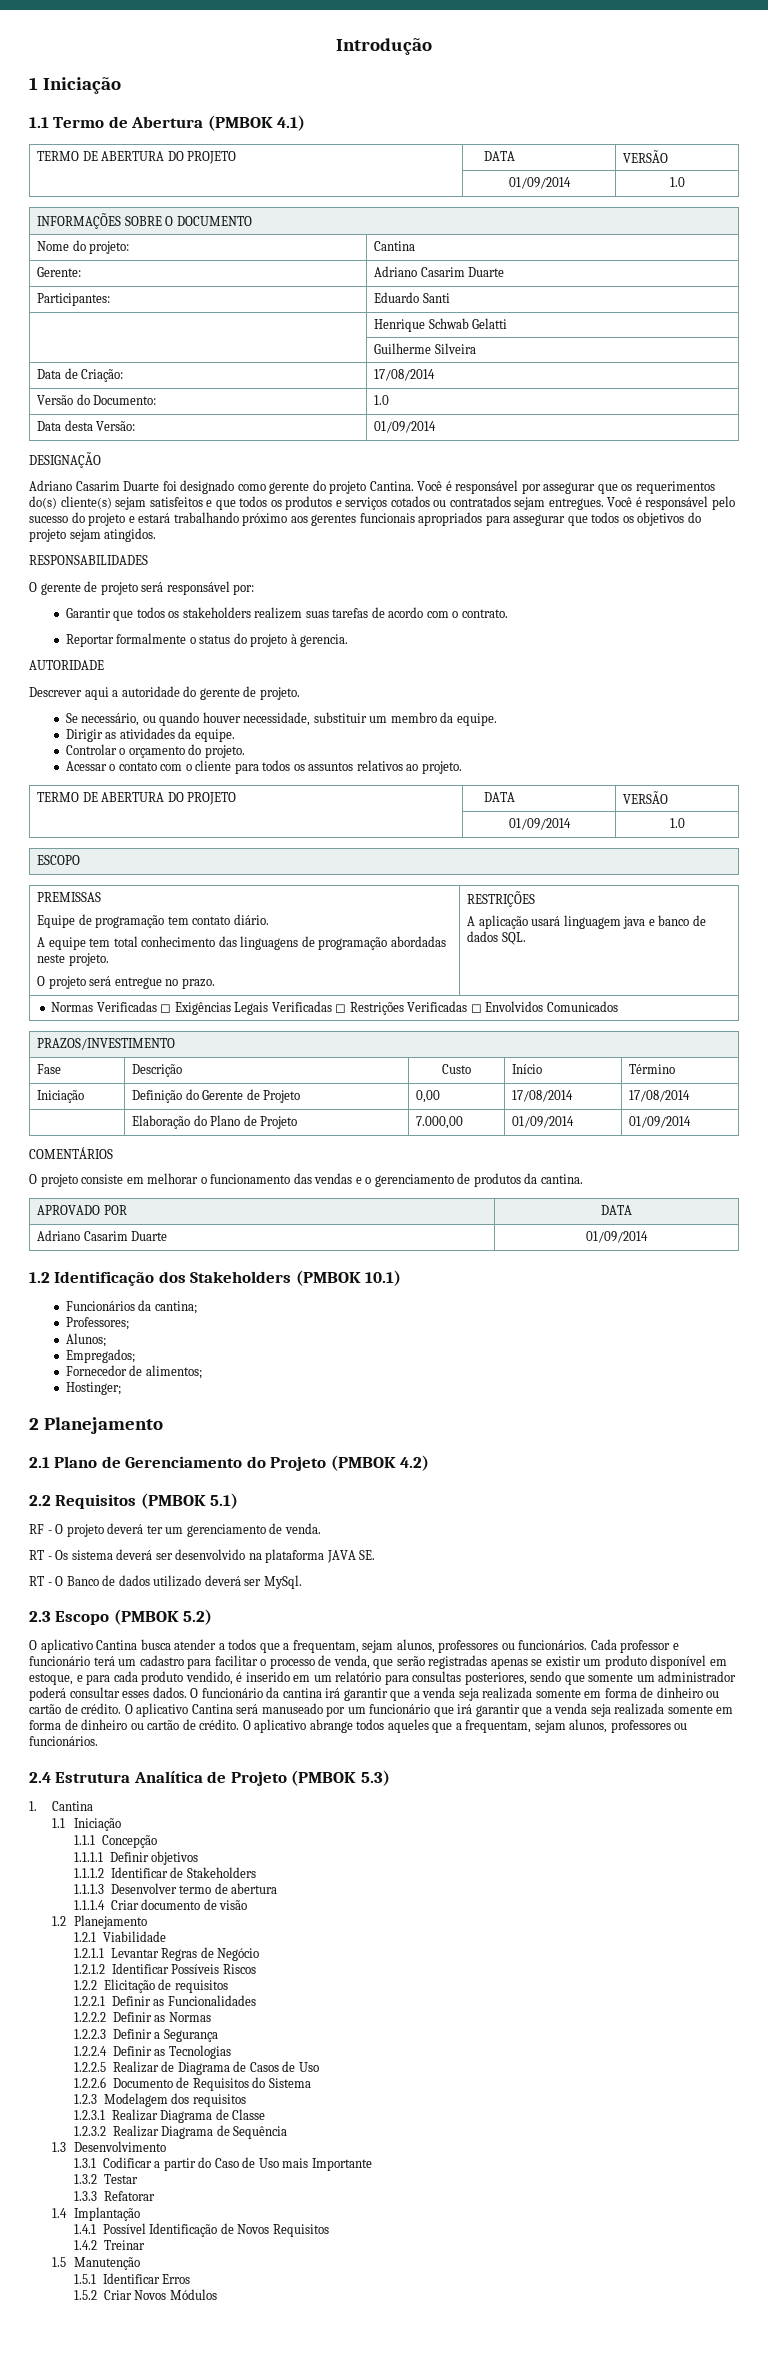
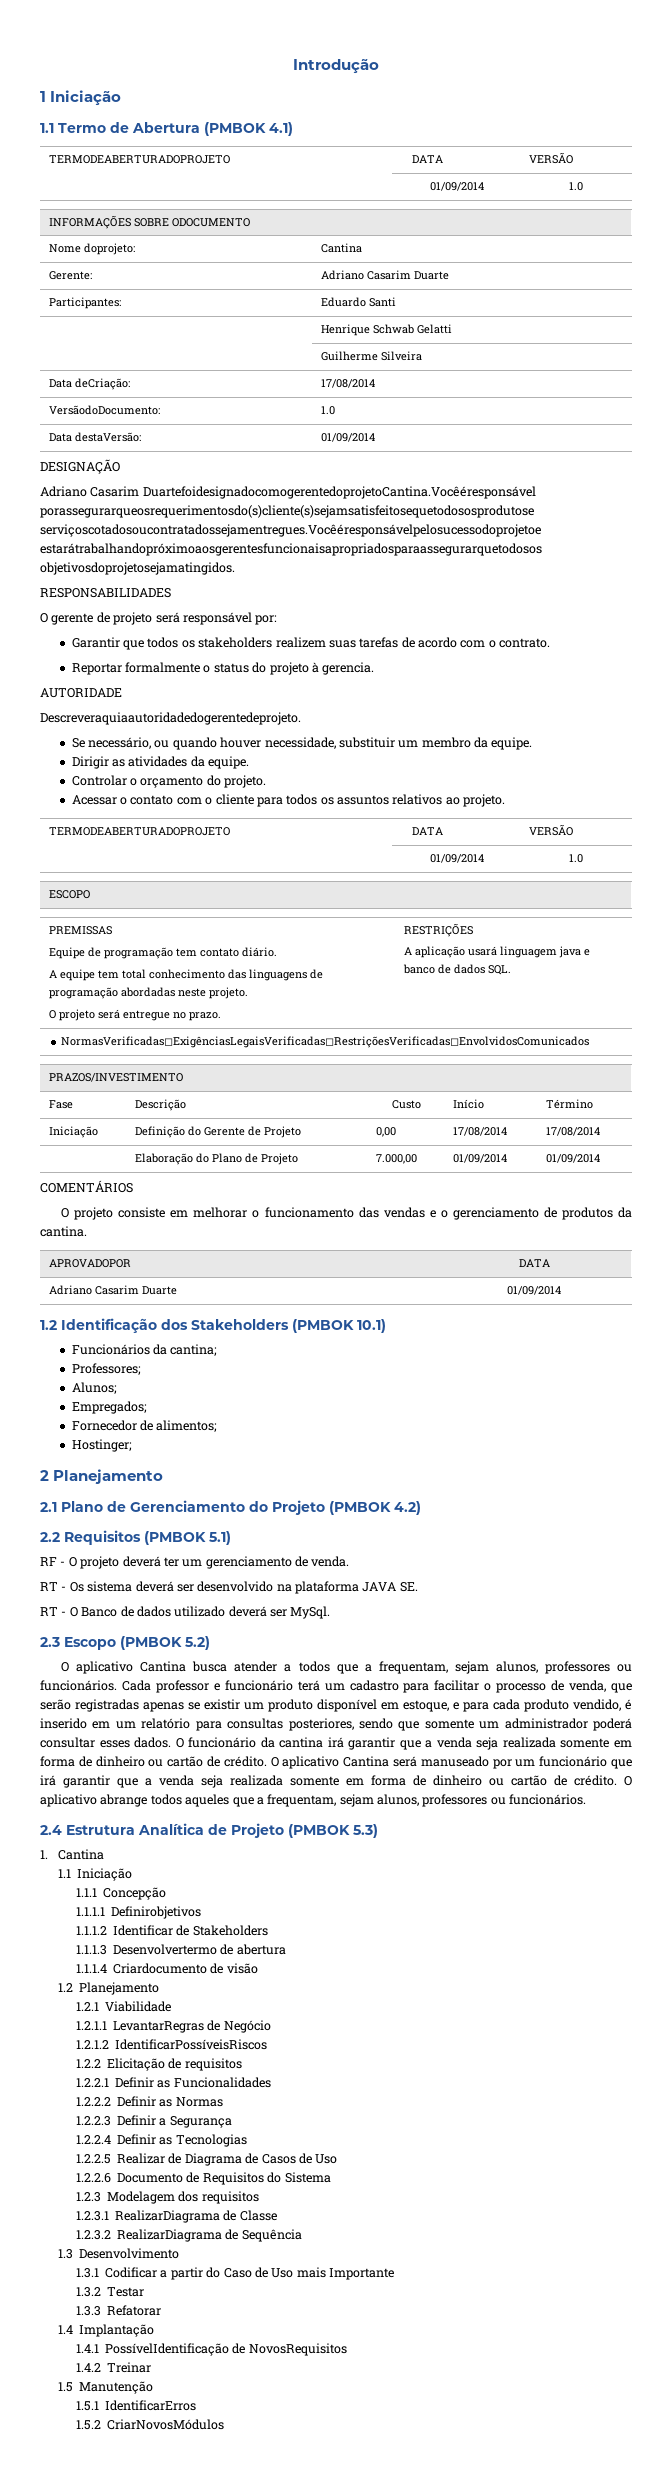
  1.1 Termo de Abertura (PMBOK 4.1)
- TERMO DE ABERTURA DO PROJETO | DATA | VERSÃO
+ TERMODEABERTURADOPROJETO | DATA | VERSÃO
- INFORMAÇÕES SOBRE O DOCUMENTO
+ INFORMAÇÕES SOBRE ODOCUMENTO
- Nome do projeto: | Cantina
+ Nome doprojeto: | Cantina
- Data de Criação: | 17/08/2014
- Versão do Documento: | 1.0
+ Data deCriação: | 17/08/2014
+ VersãodoDocumento: | 1.0
- Data desta Versão: | 01/09/2014
+ Data destaVersão: | 01/09/2014
- Adriano Casarim Duarte foi designado como gerente do projeto Cantina. Você é responsável por assegurar que os requerimentos do(s) cliente(s) sejam satisfeitos e que todos os produtos e serviços cotados ou contratados sejam entregues. Você é responsável pelo sucesso do projeto e estará trabalhando próximo aos gerentes funcionais apropriados para assegurar que todos os objetivos do projeto sejam atingidos.
+ Adriano Casarim DuartefoidesignadocomogerentedoprojetoCantina.Vocêéresponsável porassegurarqueosrequerimentosdo(s)cliente(s)sejamsatisfeitosequetodososprodutose serviçoscotadosoucontratadossejamentregues.Vocêéresponsávelpelosucessodoprojetoe estarátrabalhandopróximoaosgerentesfuncionaisapropriadosparaassegurarquetodosos objetivosdoprojetosejamatingidos.
- Descrever aqui a autoridade do gerente de projeto.
+ Descreveraquiaautoridadedogerentedeprojeto.
  Acessar o contato com o cliente para todos os assuntos relativos ao projeto.
- TERMO DE ABERTURA DO PROJETO | DATA | VERSÃO
+ TERMODEABERTURADOPROJETO | DATA | VERSÃO
- Normas Verificadas ◻ Exigências Legais Verificadas ◻ Restrições Verificadas ◻ Envolvidos Comunicados
+ NormasVerificadas◻ExigênciasLegaisVerificadas◻RestriçõesVerificadas◻EnvolvidosComunicados
- APROVADO POR | DATA
+ APROVADOPOR | DATA
- 1.1.1.1 Definir objetivos
+ 1.1.1.1 Definirobjetivos
- 1.1.1.3 Desenvolver termo de abertura
+ 1.1.1.3 Desenvolvertermo de abertura
- 1.1.1.4 Criar documento de visão
+ 1.1.1.4 Criardocumento de visão
- 1.2.1.1 Levantar Regras de Negócio
+ 1.2.1.1 LevantarRegras de Negócio
- 1.2.1.2 Identificar Possíveis Riscos
+ 1.2.1.2 IdentificarPossíveisRiscos
- 1.2.3.1 Realizar Diagrama de Classe
+ 1.2.3.1 RealizarDiagrama de Classe
- 1.2.3.2 Realizar Diagrama de Sequência
+ 1.2.3.2 RealizarDiagrama de Sequência
- 1.4.1 Possível Identificação de Novos Requisitos
+ 1.4.1 PossívelIdentificação de NovosRequisitos
- 1.5.1 Identificar Erros
+ 1.5.1 IdentificarErros
- 1.5.2 Criar Novos Módulos
+ 1.5.2 CriarNovosMódulos

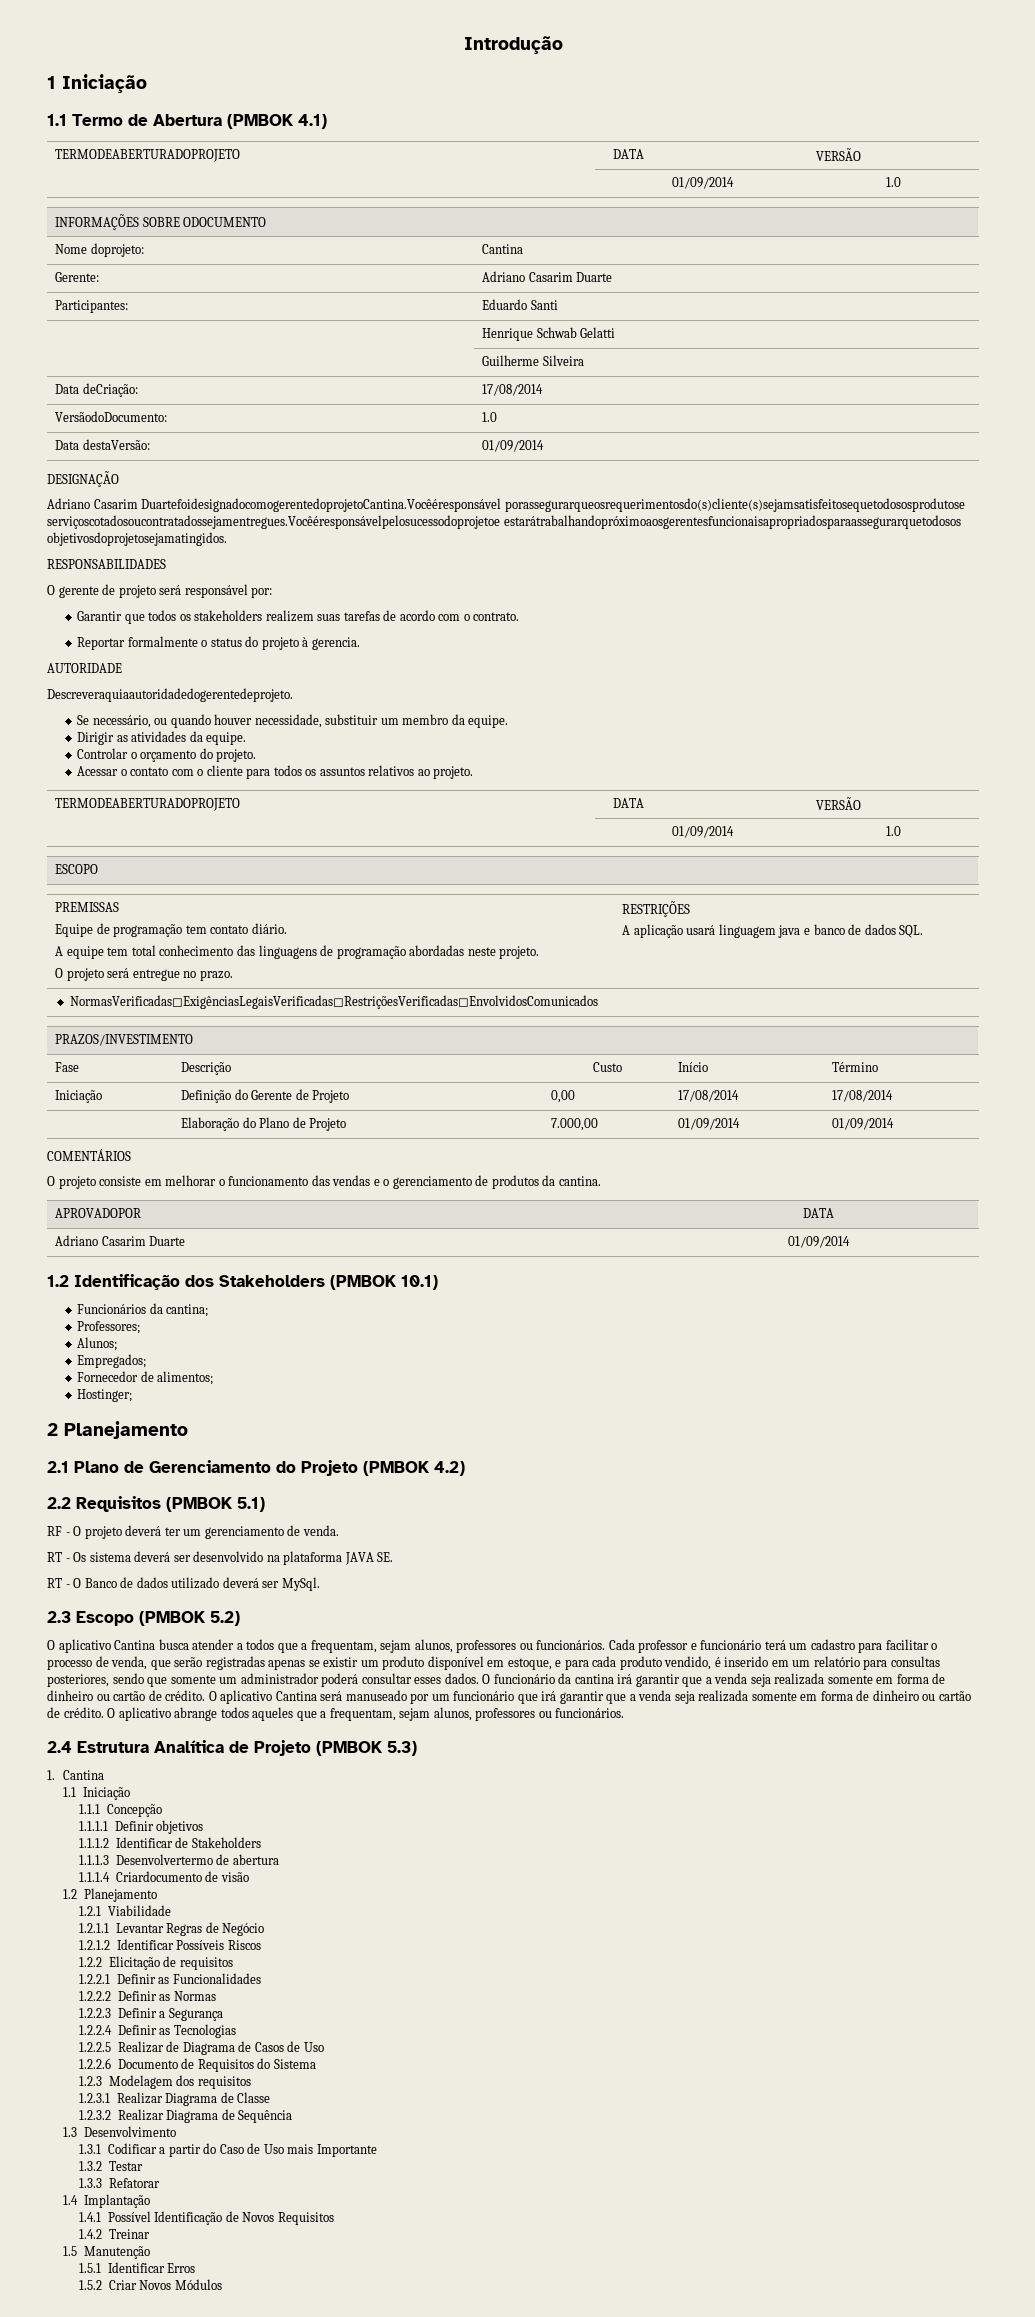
- 1.1.1.1 Definirobjetivos
+ 1.1.1.1 Definir objetivos
- 1.2.1.1 LevantarRegras de Negócio
+ 1.2.1.1 Levantar Regras de Negócio
- 1.2.1.2 IdentificarPossíveisRiscos
+ 1.2.1.2 Identificar Possíveis Riscos
- 1.2.3.1 RealizarDiagrama de Classe
+ 1.2.3.1 Realizar Diagrama de Classe
- 1.2.3.2 RealizarDiagrama de Sequência
+ 1.2.3.2 Realizar Diagrama de Sequência
- 1.4.1 PossívelIdentificação de NovosRequisitos
+ 1.4.1 Possível Identificação de Novos Requisitos
- 1.5.1 IdentificarErros
+ 1.5.1 Identificar Erros
- 1.5.2 CriarNovosMódulos
+ 1.5.2 Criar Novos Módulos

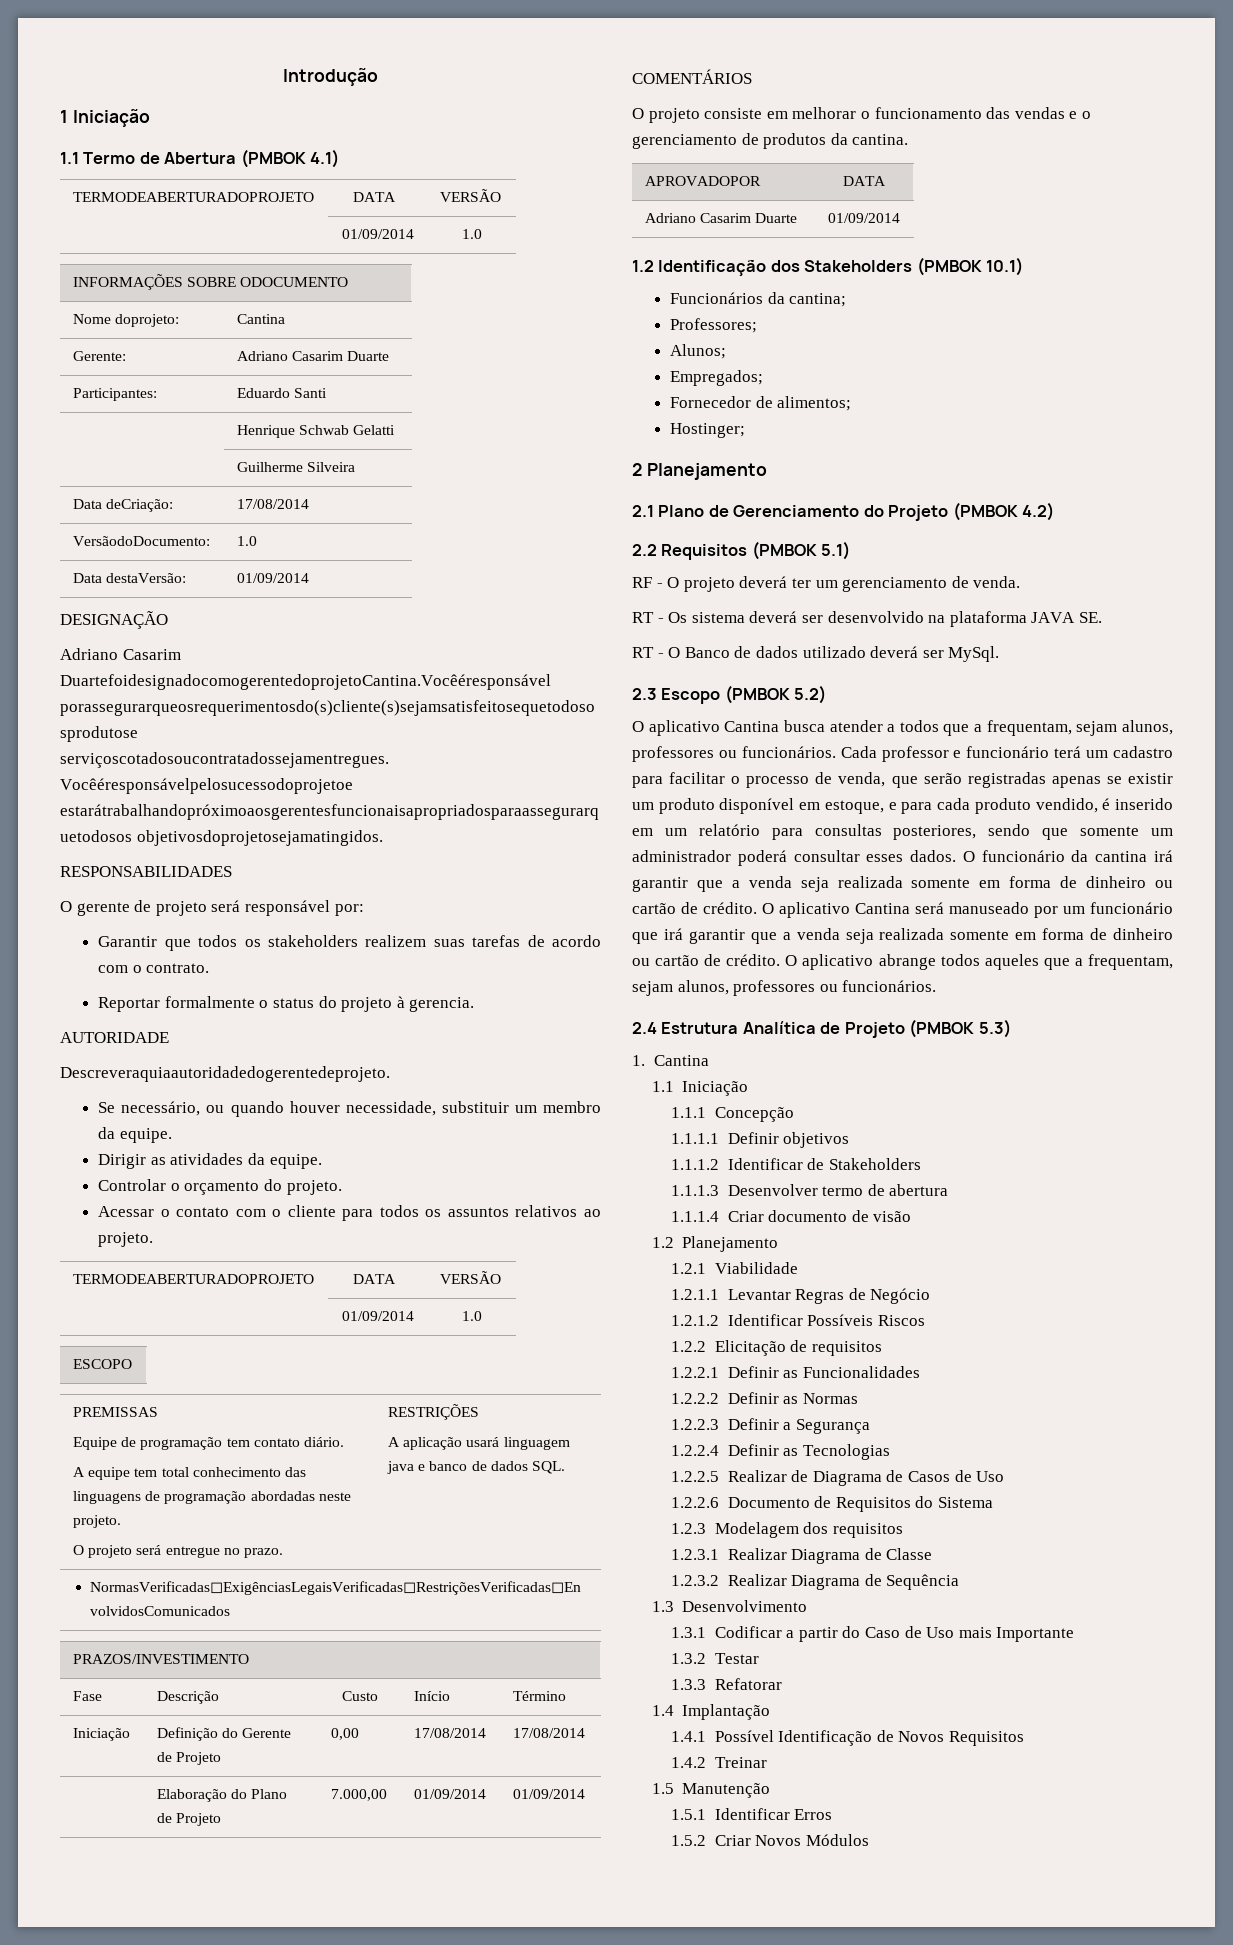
- 1.1.1.3 Desenvolvertermo de abertura
+ 1.1.1.3 Desenvolver termo de abertura
- 1.1.1.4 Criardocumento de visão
+ 1.1.1.4 Criar documento de visão

